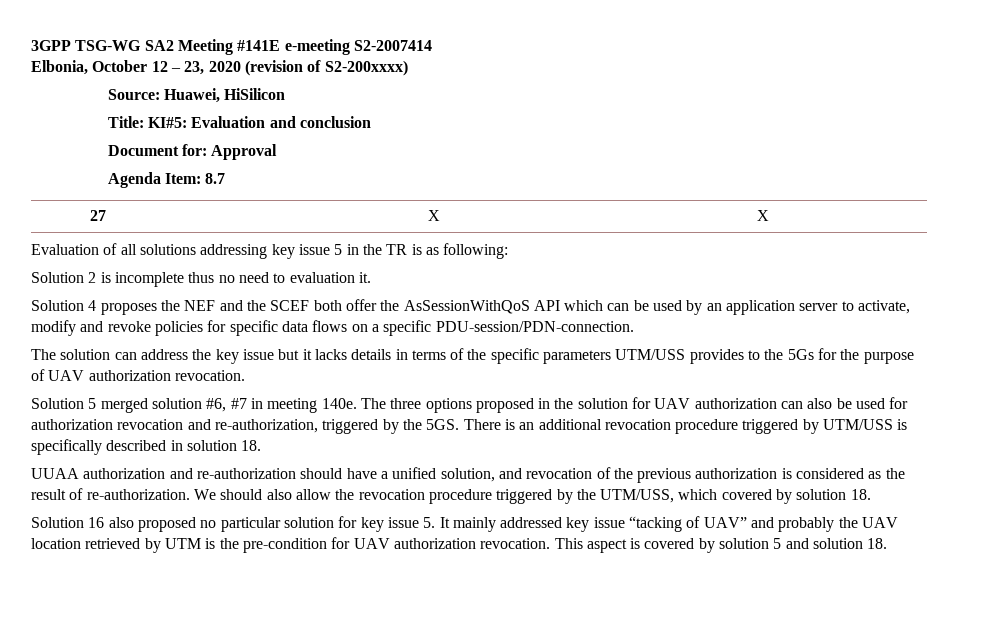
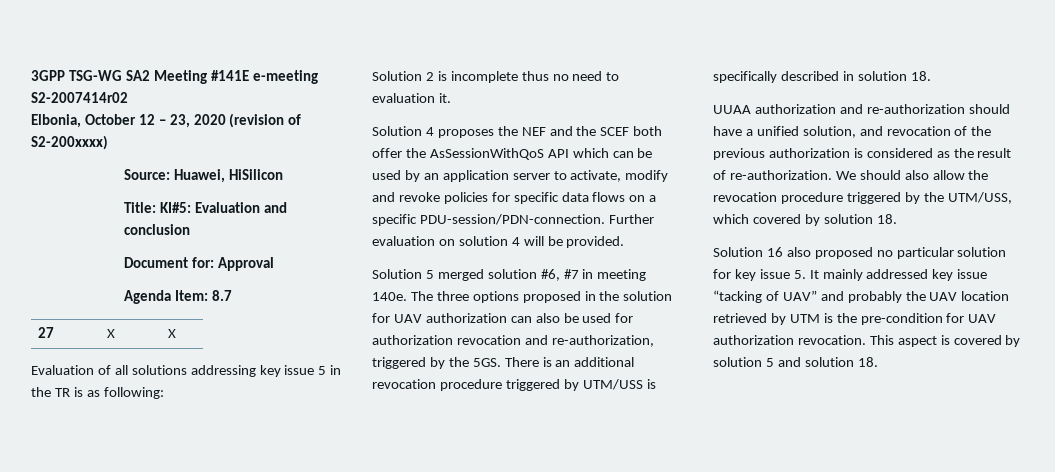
- 3GPP TSG-WG SA2 Meeting #141E e-meeting S2-2007414
+ 3GPP TSG-WG SA2 Meeting #141E e-meeting S2-2007414r02
- Solution 4 proposes the NEF and the SCEF both offer the AsSessionWithQoS API which can be used by an application server to activate, modify and revoke policies for specific data flows on a specific PDU-session/PDN-connection.
- The solution can address the key issue but it lacks details in terms of the specific parameters UTM/USS provides to the 5Gs for the purpose of UAV authorization revocation.
+ Solution 4 proposes the NEF and the SCEF both offer the AsSessionWithQoS API which can be used by an application server to activate, modify and revoke policies for specific data flows on a specific PDU-session/PDN-connection. Further evaluation on solution 4 will be provided.

